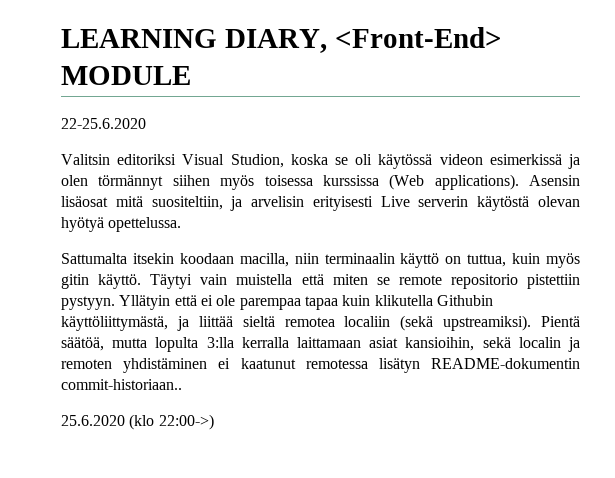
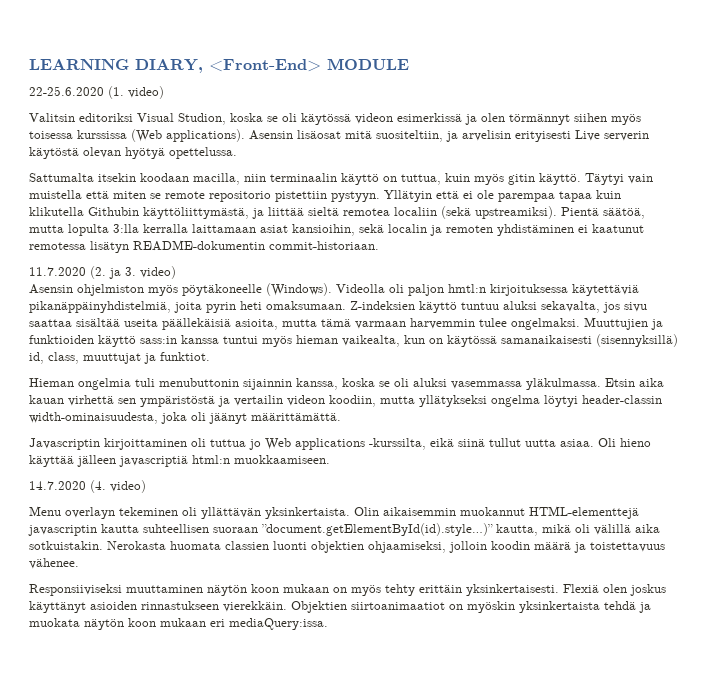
- 22-25.6.2020
+ 22-25.6.2020 (1. video)
- Pientä säätöä, mutta lopulta 3:lla kerralla laittamaan asiat kansioihin, sekä localin ja remoten yhdistäminen ei kaatunut remotessa lisätyn README-dokumentin commit-historiaan..
- 25.6.2020 (klo 22:00->)
+ Pientä säätöä, mutta lopulta 3:lla kerralla laittamaan asiat kansioihin, sekä localin ja remoten yhdistäminen ei kaatunut remotessa lisätyn README-dokumentin commit-historiaan.
+ 11.7.2020 (2. ja 3. video)
+ Asensin ohjelmiston myös pöytäkoneelle (Windows). Videolla oli paljon hmtl:n kirjoituksessa käytettäviä pikanäppäinyhdistelmiä, joita pyrin heti omaksumaan. Z-indeksien käyttö tuntuu aluksi sekavalta, jos sivu saattaa sisältää useita päällekäisiä asioita, mutta tämä varmaan harvemmin tulee ongelmaksi. Muuttujien ja funktioiden käyttö sass:in kanssa tuntui myös hieman vaikealta, kun on käytössä samanaikaisesti (sisennyksillä) id, class, muuttujat ja funktiot.
+ Hieman ongelmia tuli menubuttonin sijainnin kanssa, koska se oli aluksi vasemmassa yläkulmassa. Etsin aika kauan virhettä sen ympäristöstä ja vertailin videon koodiin, mutta yllätykseksi ongelma löytyi header-classin width-ominaisuudesta, joka oli jäänyt määrittämättä.
+ Javascriptin kirjoittaminen oli tuttua jo Web applications -kurssilta, eikä siinä tullut uutta asiaa. Oli hieno käyttää jälleen javascriptiä html:n muokkaamiseen.
+ 14.7.2020 (4. video)
+ Menu overlayn tekeminen oli yllättävän yksinkertaista. Olin aikaisemmin muokannut HTML-elementtejä javascriptin kautta suhteellisen suoraan ”document.getElementById(id).style…)” kautta, mikä oli välillä aika sotkuistakin. Nerokasta huomata classien luonti objektien ohjaamiseksi, jolloin koodin määrä ja toistettavuus vähenee.
+ Responsiiviseksi muuttaminen näytön koon mukaan on myös tehty erittäin yksinkertaisesti. Flexiä olen joskus käyttänyt asioiden rinnastukseen vierekkäin. Objektien siirtoanimaatiot on myöskin yksinkertaista tehdä ja muokata näytön koon mukaan eri mediaQuery:issa.

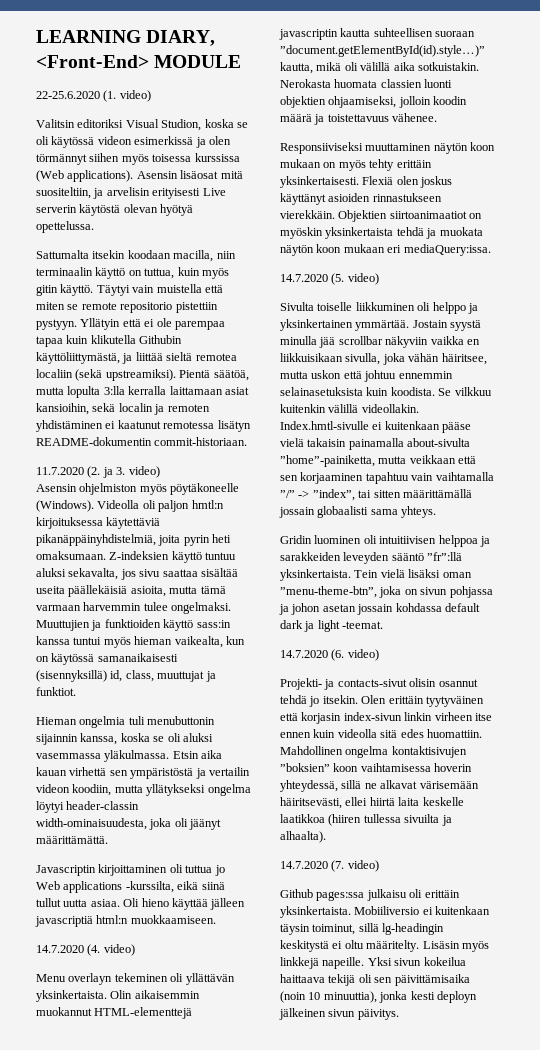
+ 14.7.2020 (5. video)
+ Sivulta toiselle liikkuminen oli helppo ja yksinkertainen ymmärtää. Jostain syystä minulla jää scrollbar näkyviin vaikka en liikkuisikaan sivulla, joka vähän häiritsee, mutta uskon että johtuu ennemmin selainasetuksista kuin koodista. Se vilkkuu kuitenkin välillä videollakin. Index.hmtl-sivulle ei kuitenkaan pääse vielä takaisin painamalla about-sivulta ”home”-painiketta, mutta veikkaan että sen korjaaminen tapahtuu vain vaihtamalla ”/” -> ”index”, tai sitten määrittämällä jossain globaalisti sama yhteys.
+ Gridin luominen oli intuitiivisen helppoa ja sarakkeiden leveyden sääntö ”fr”:llä yksinkertaista. Tein vielä lisäksi oman ”menu-theme-btn”, joka on sivun pohjassa ja johon asetan jossain kohdassa default dark ja light -teemat.
+ 14.7.2020 (6. video)
+ Projekti- ja contacts-sivut olisin osannut tehdä jo itsekin. Olen erittäin tyytyväinen että korjasin index-sivun linkin virheen itse ennen kuin videolla sitä edes huomattiin. Mahdollinen ongelma kontaktisivujen ”boksien” koon vaihtamisessa hoverin yhteydessä, sillä ne alkavat värisemään häiritsevästi, ellei hiirtä laita keskelle laatikkoa (hiiren tullessa sivuilta ja alhaalta).
+ 14.7.2020 (7. video)
+ Github pages:ssa julkaisu oli erittäin yksinkertaista. Mobiiliversio ei kuitenkaan täysin toiminut, sillä lg-headingin keskitystä ei oltu määritelty. Lisäsin myös linkkejä napeille. Yksi sivun kokeilua haittaava tekijä oli sen päivittämisaika (noin 10 minuuttia), jonka kesti deployn jälkeinen sivun päivitys.

